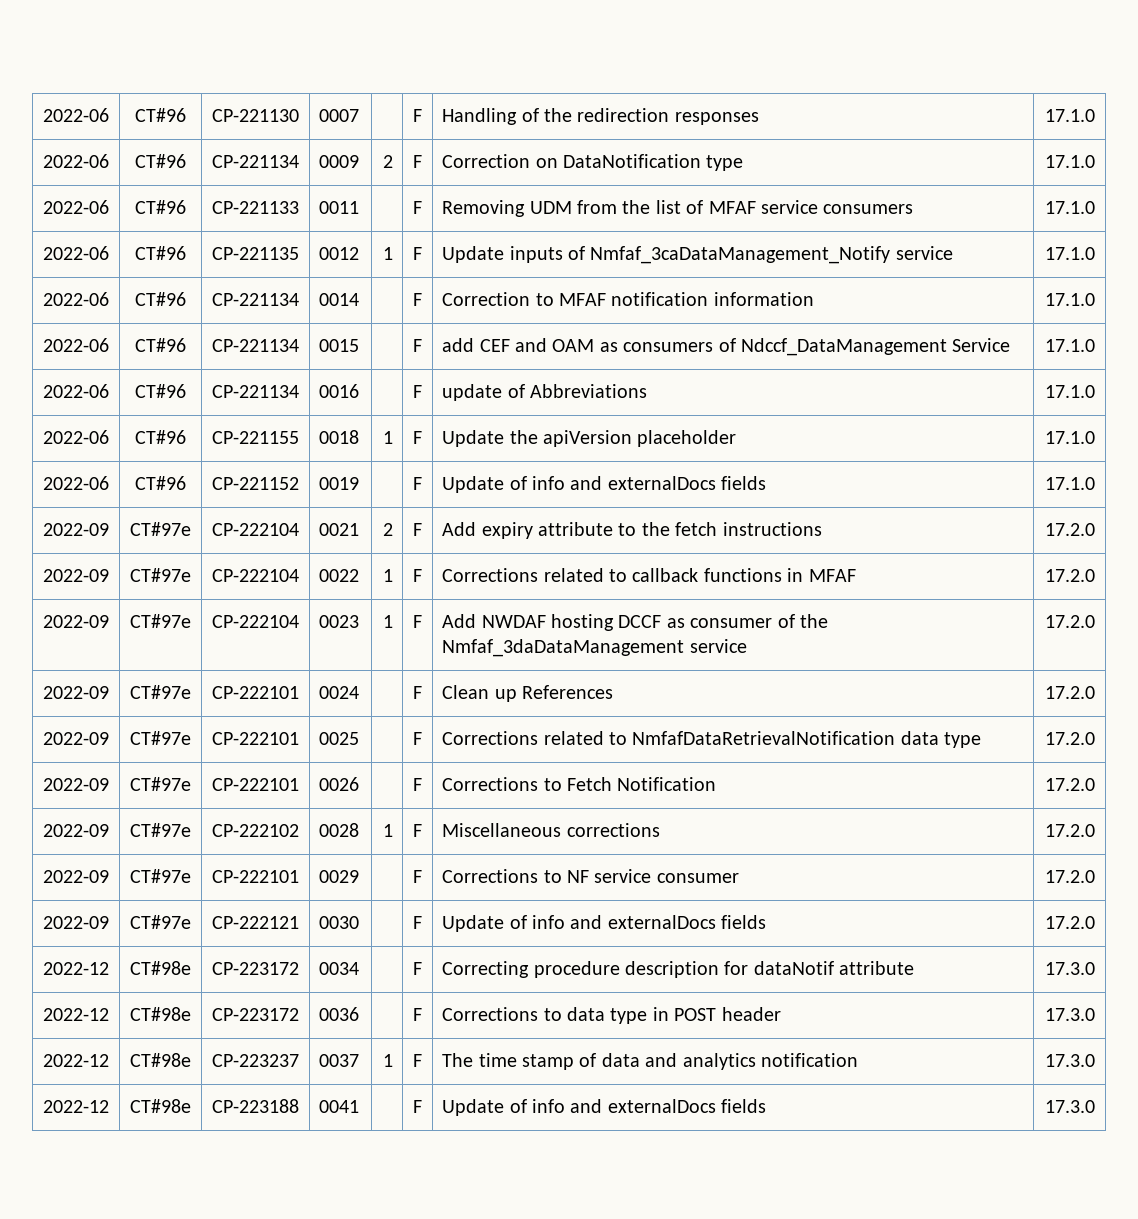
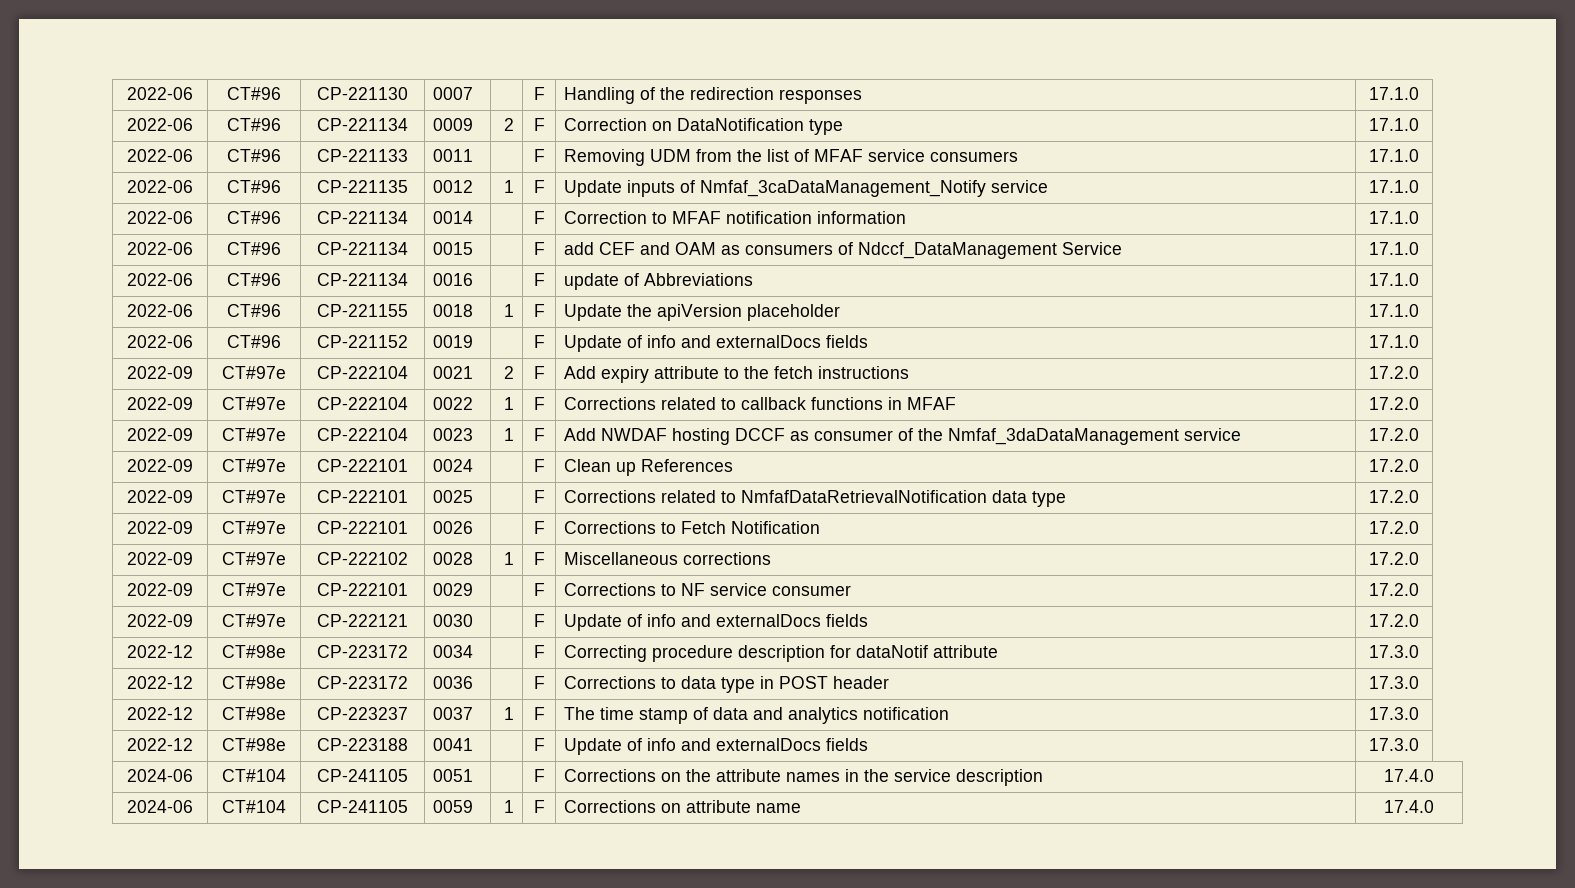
+ 2024-06 | CT#104 | CP-241105 | 0051 | | F | Corrections on the attribute names in the service description | 17.4.0
+ 2024-06 | CT#104 | CP-241105 | 0059 | 1 | F | Corrections on attribute name | 17.4.0

